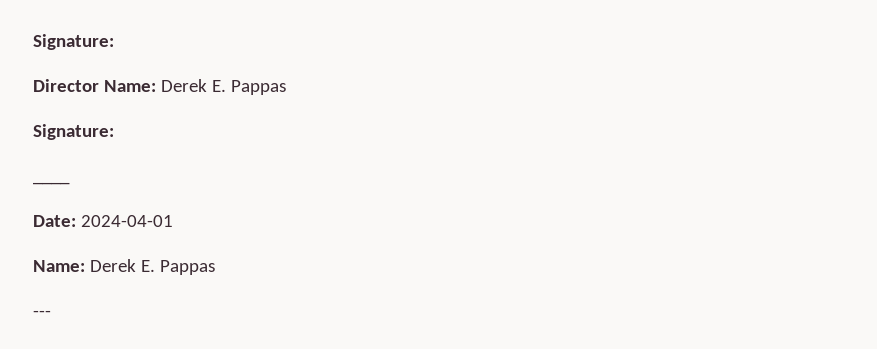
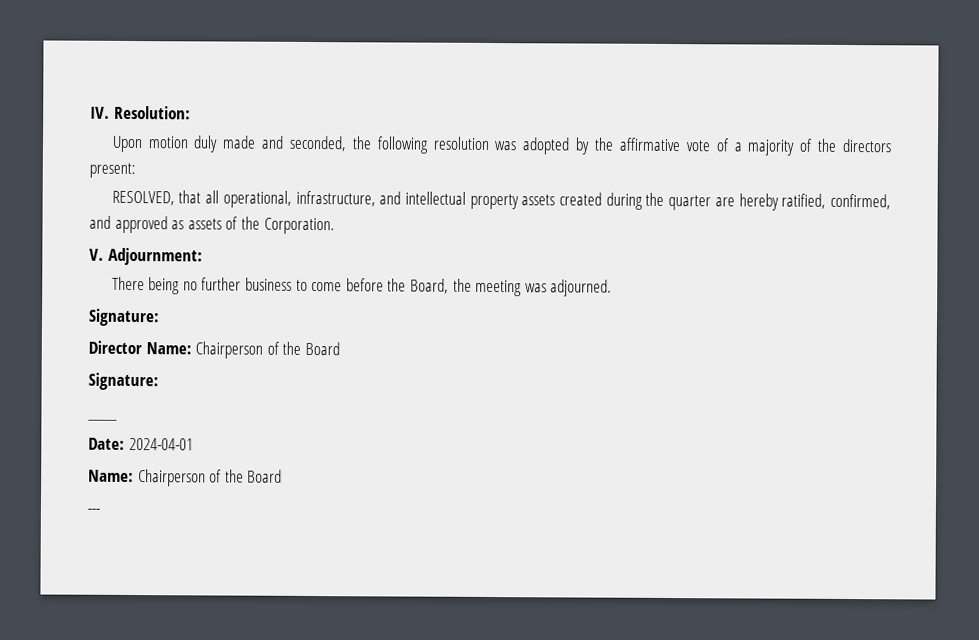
+ IV. Resolution:
+ Upon motion duly made and seconded, the following resolution was adopted by the affirmative vote of a majority of the directors present:
+ RESOLVED, that all operational, infrastructure, and intellectual property assets created during the quarter are hereby ratified, confirmed, and approved as assets of the Corporation.
+ V. Adjournment:
+ There being no further business to come before the Board, the meeting was adjourned.
- Director Name: Derek E. Pappas
+ Director Name: Chairperson of the Board
  Date: 2024-04-01
- Name: Derek E. Pappas
+ Name: Chairperson of the Board

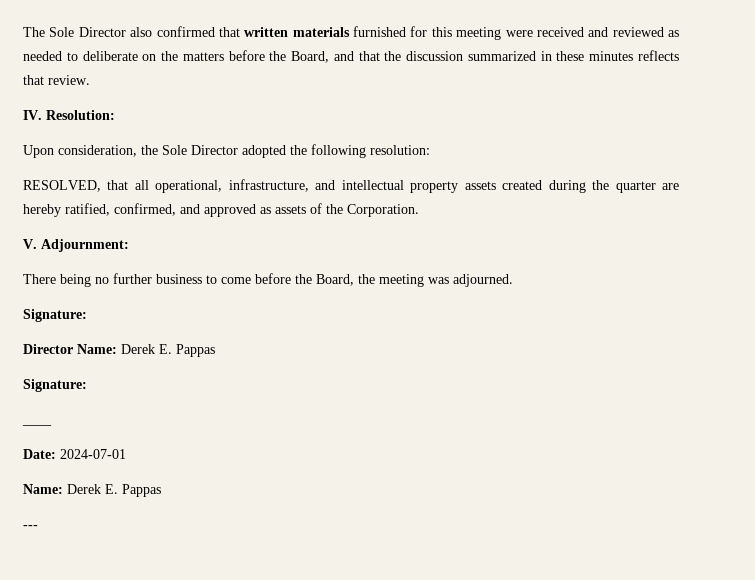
+ The Sole Director also confirmed that written materials furnished for this meeting were received and reviewed as needed to deliberate on the matters before the Board, and that the discussion summarized in these minutes reflects that review.
  IV. Resolution:
- Upon motion duly made and seconded, the following resolution was adopted by the affirmative vote of a majority of the directors present:
+ Upon consideration, the Sole Director adopted the following resolution:
- Director Name: Chairperson of the Board
+ Director Name: Derek E. Pappas
- Date: 2024-04-01
- Name: Chairperson of the Board
+ Date: 2024-07-01
+ Name: Derek E. Pappas

